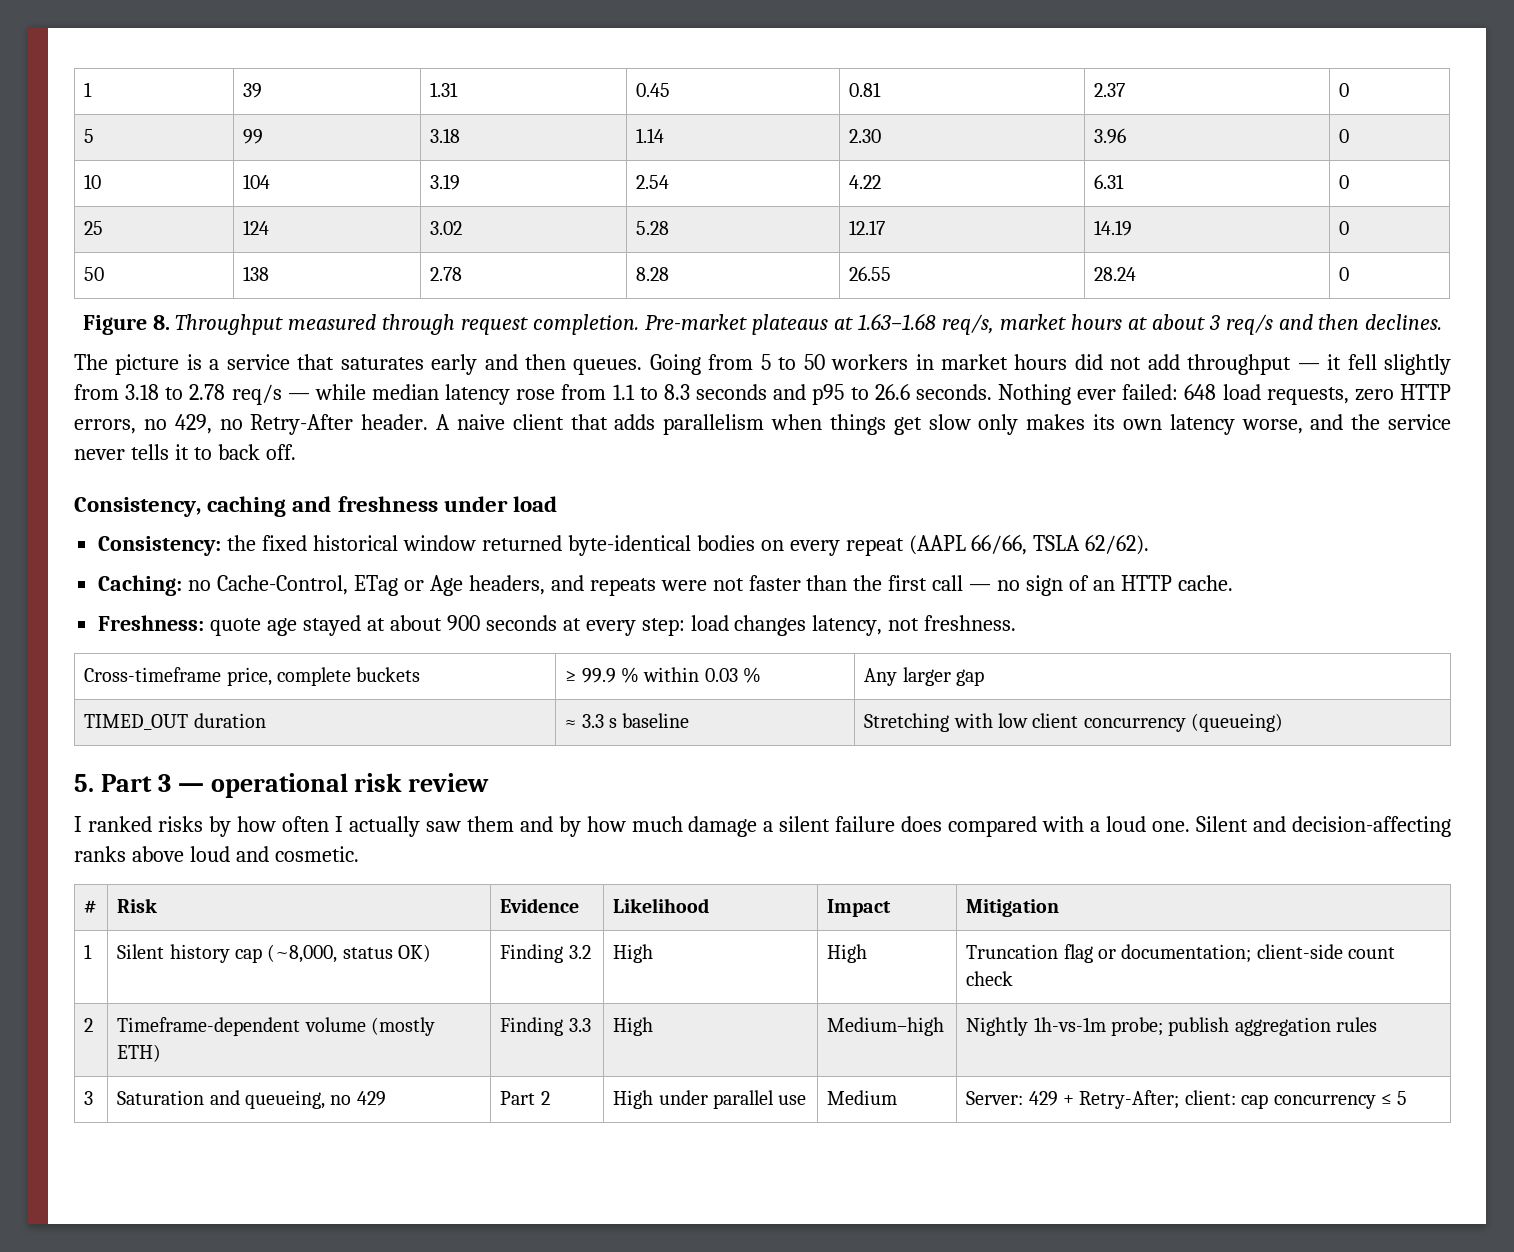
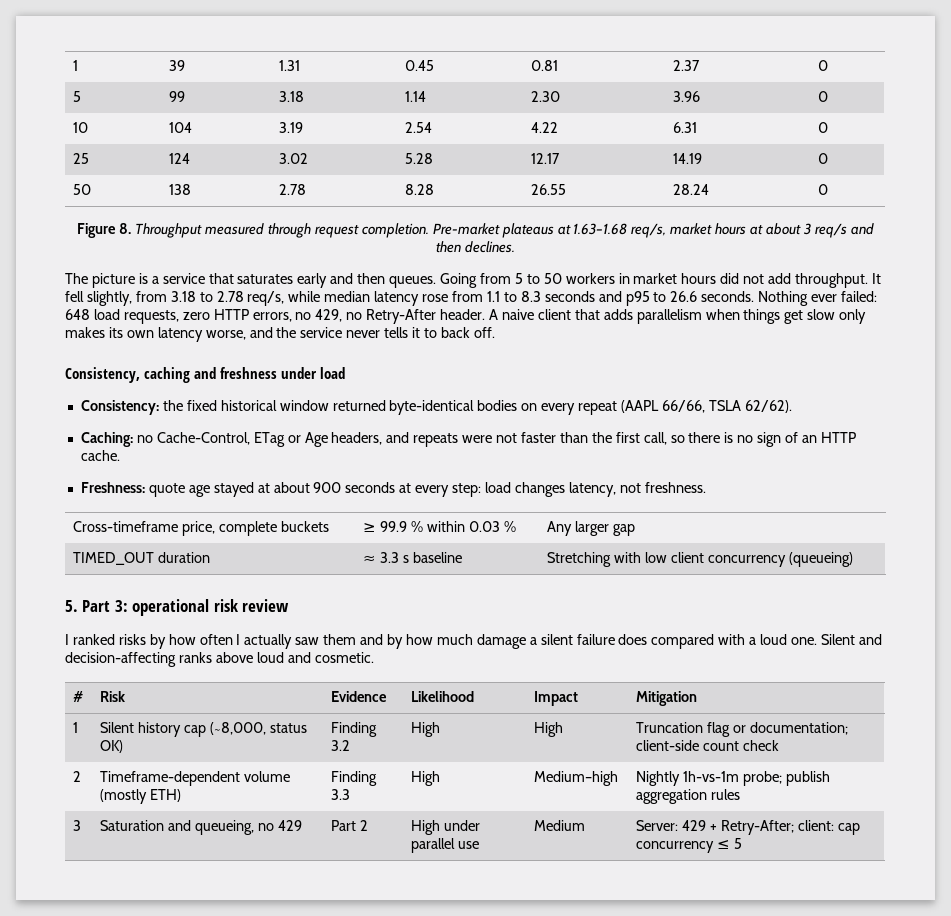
- Going from 5 to 50 workers in market hours did not add throughput — it fell slightly from 3.18 to 2.78 req/s — while median latency rose from 1.1 to 8.3 seconds and p95 to 26.6 seconds.
+ Going from 5 to 50 workers in market hours did not add throughput. It fell slightly, from 3.18 to 2.78 req/s, while median latency rose from 1.1 to 8.3 seconds and p95 to 26.6 seconds.
- Caching: no Cache-Control, ETag or Age headers, and repeats were not faster than the first call — no sign of an HTTP cache.
+ Caching: no Cache-Control, ETag or Age headers, and repeats were not faster than the first call, so there is no sign of an HTTP cache.
- 5. Part 3 — operational risk review
+ 5. Part 3: operational risk review

